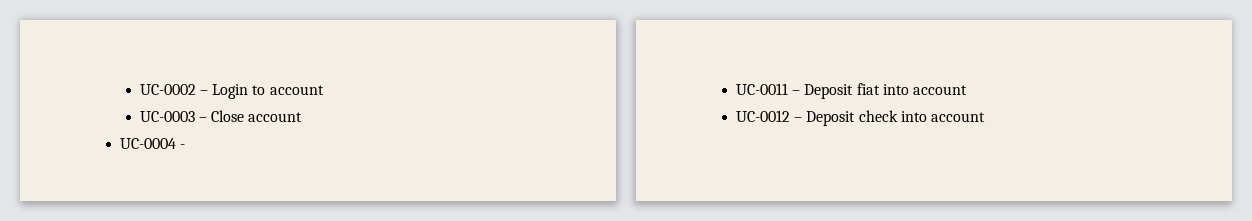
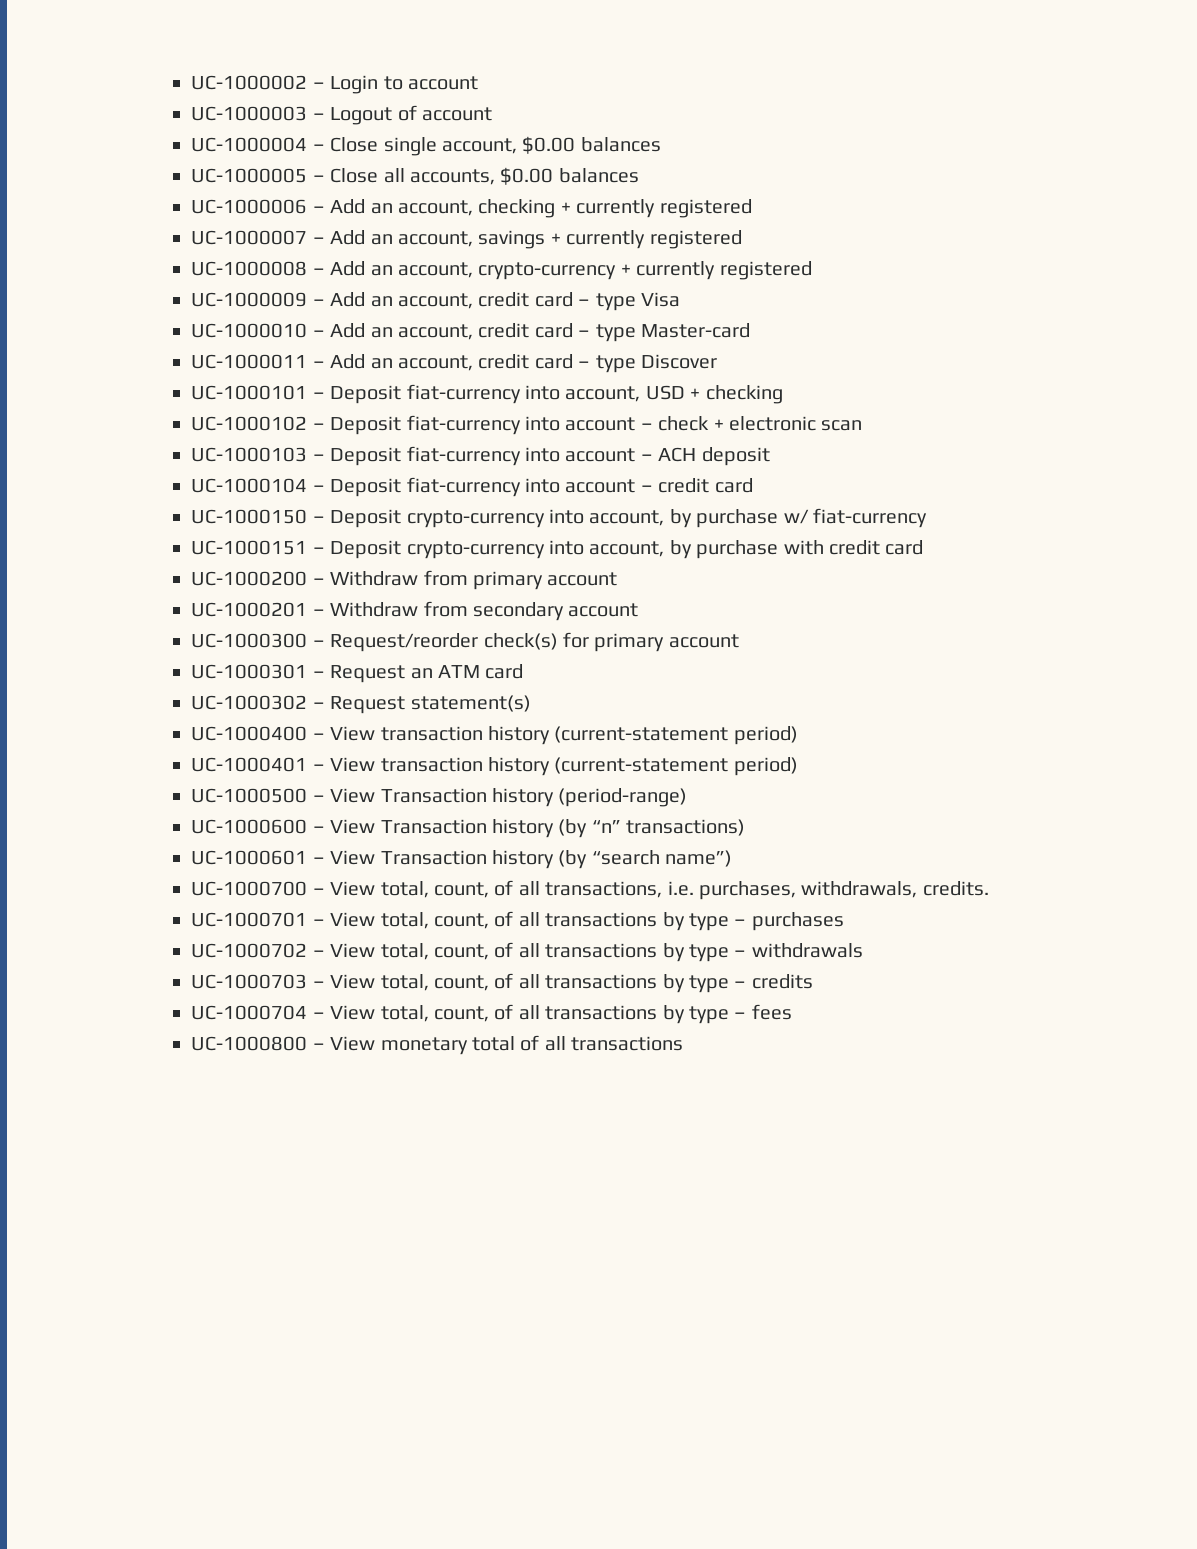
- UC-0002 – Login to account
+ UC-1000002 – Login to account
- UC-0003 – Close account
- UC-0004 -
- UC-0011 – Deposit fiat into account
- UC-0012 – Deposit check into account
+ UC-1000003 – Logout of account
+ UC-1000004 – Close single account, $0.00 balances
+ UC-1000005 – Close all accounts, $0.00 balances
+ UC-1000006 – Add an account, checking + currently registered
+ UC-1000007 – Add an account, savings + currently registered
+ UC-1000008 – Add an account, crypto-currency + currently registered
+ UC-1000009 – Add an account, credit card – type Visa
+ UC-1000010 – Add an account, credit card – type Master-card
+ UC-1000011 – Add an account, credit card – type Discover
+ UC-1000101 – Deposit fiat-currency into account, USD + checking
+ UC-1000102 – Deposit fiat-currency into account – check + electronic scan
+ UC-1000103 – Deposit fiat-currency into account – ACH deposit
+ UC-1000104 – Deposit fiat-currency into account – credit card
+ UC-1000150 – Deposit crypto-currency into account, by purchase w/ fiat-currency
+ UC-1000151 – Deposit crypto-currency into account, by purchase with credit card
+ UC-1000200 – Withdraw from primary account
+ UC-1000201 – Withdraw from secondary account
+ UC-1000300 – Request/reorder check(s) for primary account
+ UC-1000301 – Request an ATM card
+ UC-1000302 – Request statement(s)
+ UC-1000400 – View transaction history (current-statement period)
+ UC-1000401 – View transaction history (current-statement period)
+ UC-1000500 – View Transaction history (period-range)
+ UC-1000600 – View Transaction history (by “n” transactions)
+ UC-1000601 – View Transaction history (by “search name”)
+ UC-1000700 – View total, count, of all transactions, i.e. purchases, withdrawals, credits.
+ UC-1000701 – View total, count, of all transactions by type – purchases
+ UC-1000702 – View total, count, of all transactions by type – withdrawals
+ UC-1000703 – View total, count, of all transactions by type – credits
+ UC-1000704 – View total, count, of all transactions by type – fees
+ UC-1000800 – View monetary total of all transactions

